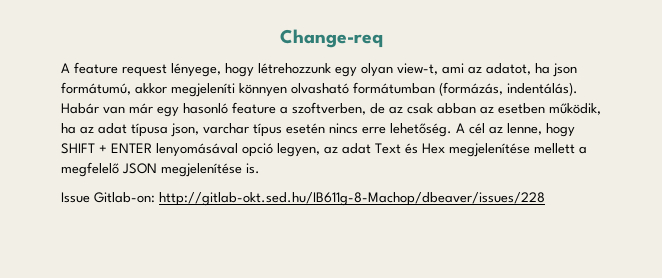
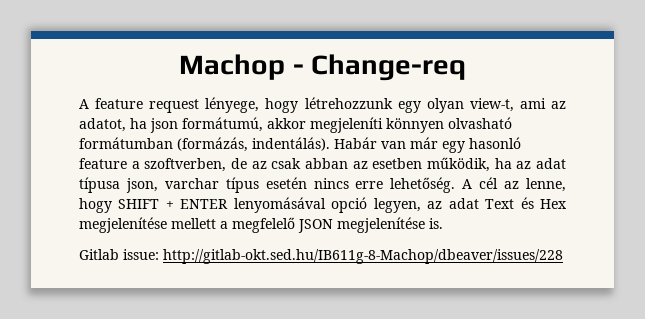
- Change-req
+ Machop - Change-req
- Issue Gitlab-on: http://gitlab-okt.sed.hu/IB611g-8-Machop/dbeaver/issues/228
+ Gitlab issue: http://gitlab-okt.sed.hu/IB611g-8-Machop/dbeaver/issues/228

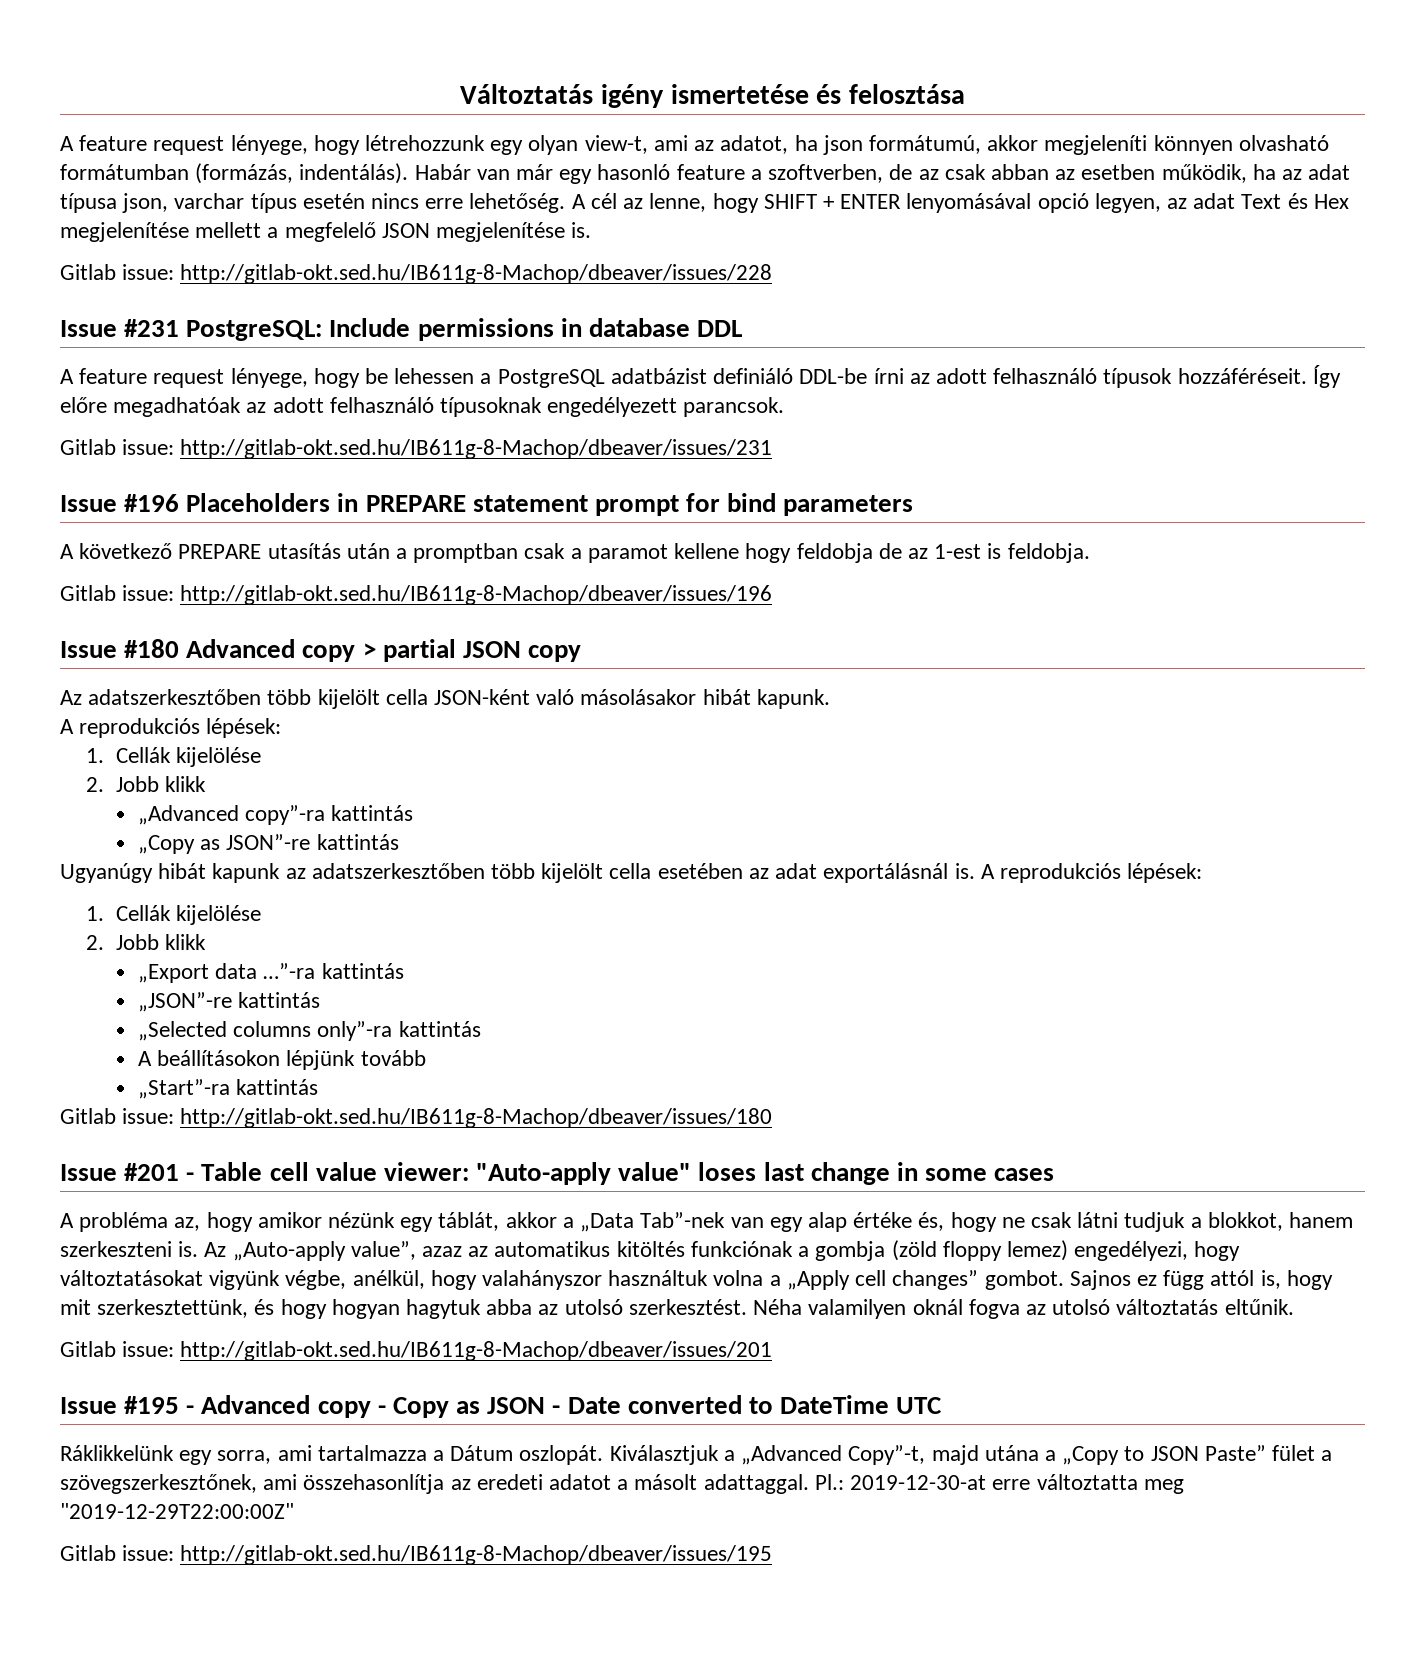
- Machop - Change-req
+ Változtatás igény ismertetése és felosztása
+ Issue #231 PostgreSQL: Include permissions in database DDL
+ A feature request lényege, hogy be lehessen a PostgreSQL adatbázist definiáló DDL-be írni az adott felhasználó típusok hozzáféréseit. Így előre megadhatóak az adott felhasználó típusoknak engedélyezett parancsok.
+ Gitlab issue: http://gitlab-okt.sed.hu/IB611g-8-Machop/dbeaver/issues/231
+ Issue #196 Placeholders in PREPARE statement prompt for bind parameters
+ A következő PREPARE utasítás után a promptban csak a paramot kellene hogy feldobja de az 1-est is feldobja.
+ Gitlab issue: http://gitlab-okt.sed.hu/IB611g-8-Machop/dbeaver/issues/196
+ Issue #180 Advanced copy > partial JSON copy
+ Az adatszerkesztőben több kijelölt cella JSON-ként való másolásakor hibát kapunk.
+ A reprodukciós lépések:
+ 1. Cellák kijelölése
+ 2. Jobb klikk
+ „Advanced copy”-ra kattintás
+ „Copy as JSON”-re kattintás
+ Ugyanúgy hibát kapunk az adatszerkesztőben több kijelölt cella esetében az adat exportálásnál is. A reprodukciós lépések:
+ 1. Cellák kijelölése
+ 2. Jobb klikk
+ „Export data …”-ra kattintás
+ „JSON”-re kattintás
+ „Selected columns only”-ra kattintás
+ A beállításokon lépjünk tovább
+ „Start”-ra kattintás
+ Gitlab issue: http://gitlab-okt.sed.hu/IB611g-8-Machop/dbeaver/issues/180
+ Issue #201 - Table cell value viewer: "Auto-apply value" loses last change in some cases
+ A probléma az, hogy amikor nézünk egy táblát, akkor a „Data Tab”-nek van egy alap értéke és, hogy ne csak látni tudjuk a blokkot, hanem szerkeszteni is. Az „Auto-apply value”, azaz az automatikus kitöltés funkciónak a gombja (zöld floppy lemez) engedélyezi, hogy változtatásokat vigyünk végbe, anélkül, hogy valahányszor használtuk volna a „Apply cell changes” gombot. Sajnos ez függ attól is, hogy mit szerkesztettünk, és hogy hogyan hagytuk abba az utolsó szerkesztést. Néha valamilyen oknál fogva az utolsó változtatás eltűnik.
+ Gitlab issue: http://gitlab-okt.sed.hu/IB611g-8-Machop/dbeaver/issues/201
+ Issue #195 - Advanced copy - Copy as JSON - Date converted to DateTime UTC
+ Ráklikkelünk egy sorra, ami tartalmazza a Dátum oszlopát. Kiválasztjuk a „Advanced Copy”-t, majd utána a „Copy to JSON Paste” fület a szövegszerkesztőnek, ami összehasonlítja az eredeti adatot a másolt adattaggal. Pl.: 2019-12-30-at erre változtatta meg "2019-12-29T22:00:00Z"
+ Gitlab issue: http://gitlab-okt.sed.hu/IB611g-8-Machop/dbeaver/issues/195

